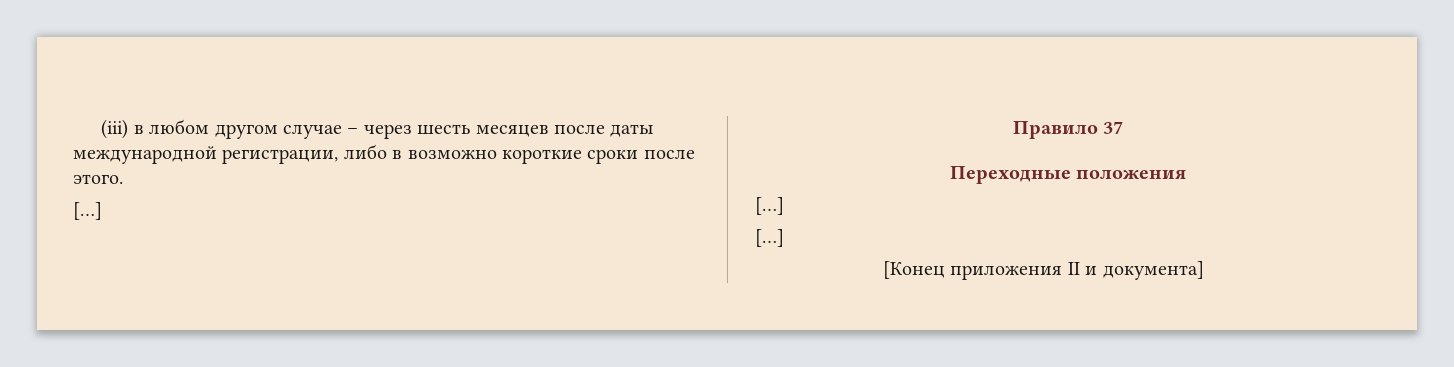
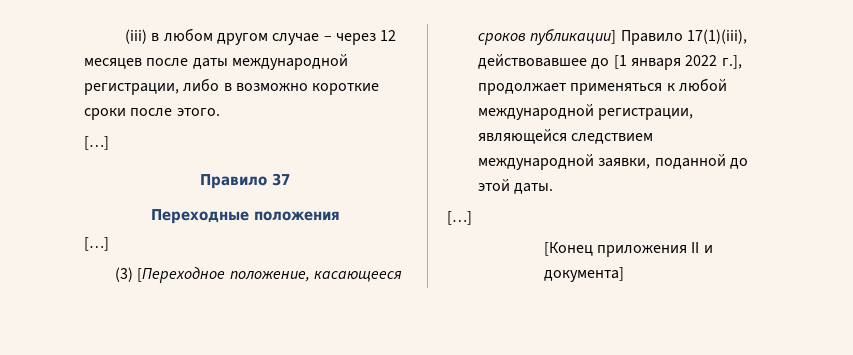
- (iii) в любом другом случае – через шесть месяцев после даты международной регистрации, либо в возможно короткие сроки после этого.
+ (iii) в любом другом случае – через 12 месяцев после даты международной регистрации, либо в возможно короткие сроки после этого.
+ (3) [Переходное положение, касающееся сроков публикации] Правило 17(1)(iii), действовавшее до [1 января 2022 г.], продолжает применяться к любой международной регистрации, являющейся следствием международной заявки, поданной до этой даты.

